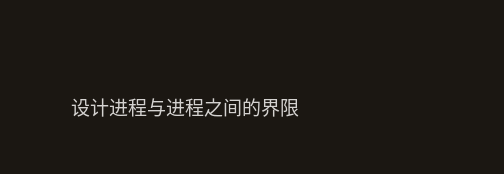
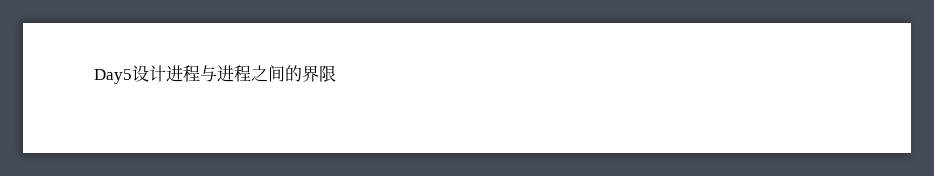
- 设计进程与进程之间的界限
+ Day5设计进程与进程之间的界限

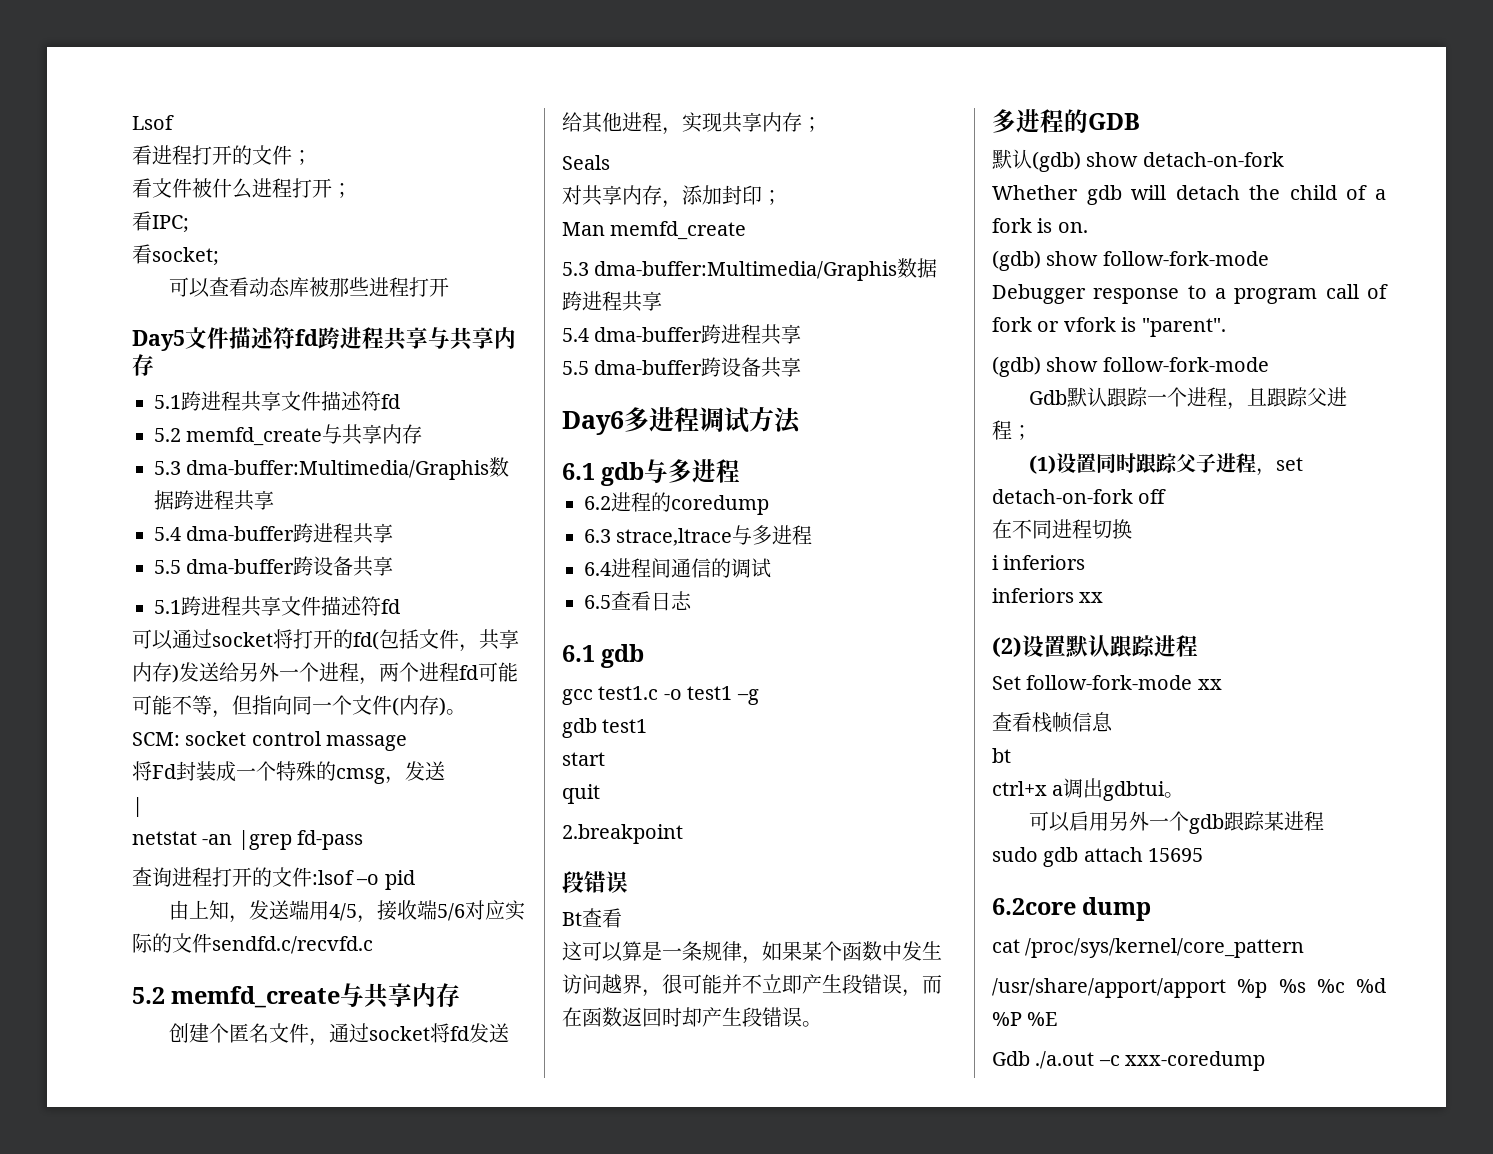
- Day5设计进程与进程之间的界限
+ Lsof
+ 看进程打开的文件；
+ 看文件被什么进程打开；
+ 看IPC;
+ 看socket;
+ 可以查看动态库被那些进程打开
+ Day5文件描述符fd跨进程共享与共享内存
+ 5.1跨进程共享文件描述符fd
+ 5.2 memfd_create与共享内存
+ 5.3 dma-buffer:Multimedia/Graphis数据跨进程共享
+ 5.4 dma-buffer跨进程共享
+ 5.5 dma-buffer跨设备共享
+ 5.1跨进程共享文件描述符fd
+ 可以通过socket将打开的fd(包括文件，共享内存)发送给另外一个进程，两个进程fd可能可能不等，但指向同一个文件(内存)。
+ SCM: socket control massage
+ 将Fd封装成一个特殊的cmsg，发送
+ |
+ netstat -an |grep fd-pass
+ 查询进程打开的文件:lsof –o pid
+ 由上知，发送端用4/5，接收端5/6对应实际的文件sendfd.c/recvfd.c
+ 5.2 memfd_create与共享内存
+ 创建个匿名文件，通过socket将fd发送给其他进程，实现共享内存；
+ Seals
+ 对共享内存，添加封印；
+ Man memfd_create
+ 5.3 dma-buffer:Multimedia/Graphis数据跨进程共享
+ 5.4 dma-buffer跨进程共享
+ 5.5 dma-buffer跨设备共享
+ Day6多进程调试方法
+ 6.1 gdb与多进程
+ 6.2进程的coredump
+ 6.3 strace,ltrace与多进程
+ 6.4进程间通信的调试
+ 6.5查看日志
+ 6.1 gdb
+ gcc test1.c -o test1 –g
+ gdb test1
+ start
+ quit
+ 2.breakpoint
+ 段错误
+ Bt查看
+ 这可以算是一条规律，如果某个函数中发生访问越界，很可能并不立即产生段错误，而在函数返回时却产生段错误。
+ 多进程的GDB
+ 默认(gdb) show detach-on-fork
+ Whether gdb will detach the child of a fork is on.
+ (gdb) show follow-fork-mode
+ Debugger response to a program call of fork or vfork is "parent".
+ (gdb) show follow-fork-mode
+ Gdb默认跟踪一个进程，且跟踪父进程；
+ (1)设置同时跟踪父子进程，set detach-on-fork off
+ 在不同进程切换
+ i inferiors
+ inferiors xx
+ (2)设置默认跟踪进程
+ Set follow-fork-mode xx
+ 查看栈帧信息
+ bt
+ ctrl+x a调出gdbtui。
+ 可以启用另外一个gdb跟踪某进程
+ sudo gdb attach 15695
+ 6.2core dump
+ cat /proc/sys/kernel/core_pattern
+ /usr/share/apport/apport %p %s %c %d %P %E
+ Gdb ./a.out –c xxx-coredump

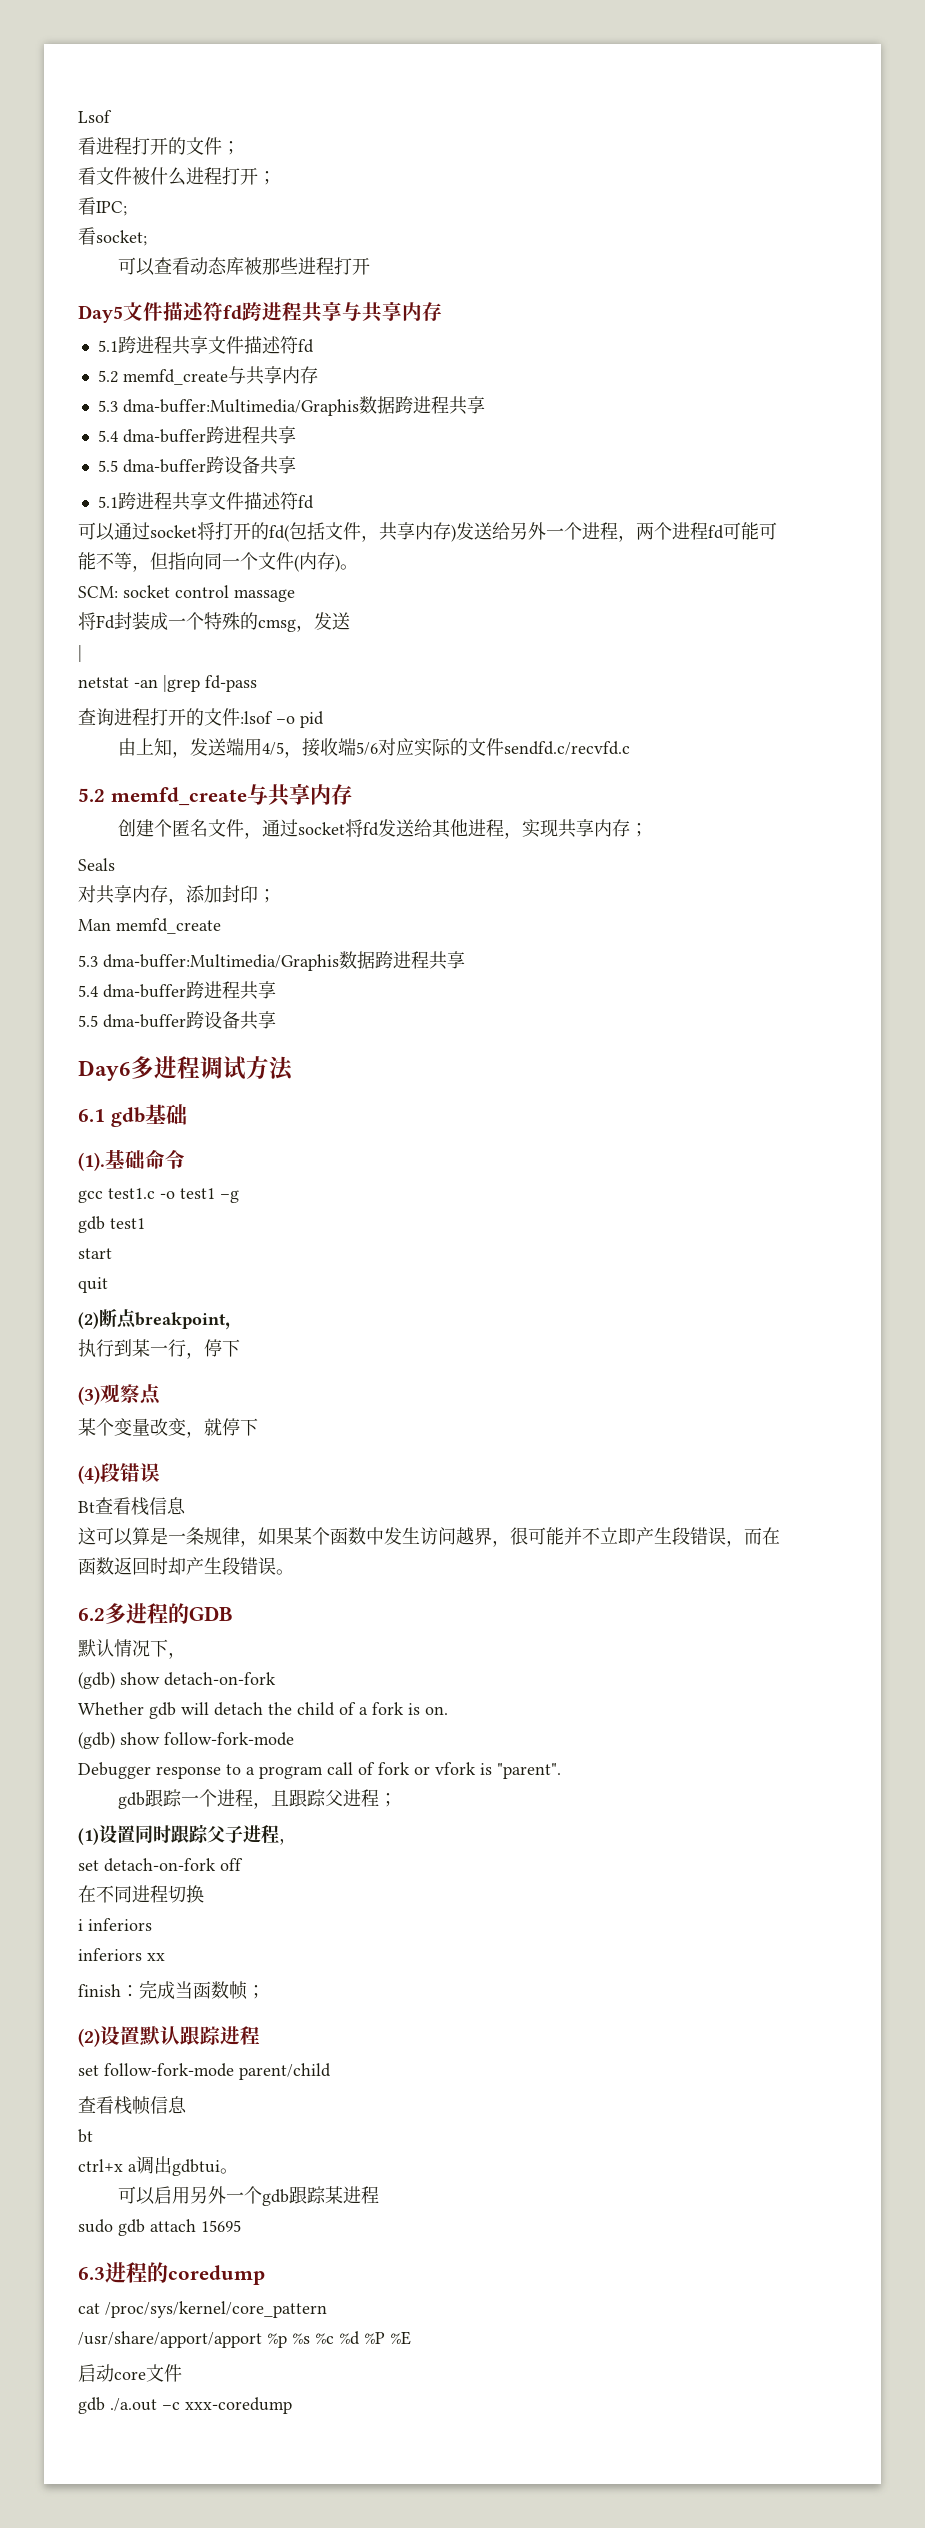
- 6.1 gdb与多进程
- 6.2进程的coredump
- 6.3 strace,ltrace与多进程
- 6.4进程间通信的调试
- 6.5查看日志
- 6.1 gdb
+ 6.1 gdb基础
+ (1).基础命令
- 2.breakpoint
- 段错误
+ (2)断点breakpoint，
+ 执行到某一行，停下
+ (3)观察点
+ 某个变量改变，就停下
+ (4)段错误
- Bt查看
+ Bt查看栈信息
- 多进程的GDB
+ 6.2多进程的GDB
- 默认(gdb) show detach-on-fork
+ 默认情况下，
+ (gdb) show detach-on-fork
  Debugger response to a program call of fork or vfork is "parent".
- (gdb) show follow-fork-mode
- Gdb默认跟踪一个进程，且跟踪父进程；
+ gdb跟踪一个进程，且跟踪父进程；
- (1)设置同时跟踪父子进程，set detach-on-fork off
+ (1)设置同时跟踪父子进程，
+ set detach-on-fork off
+ finish：完成当函数帧；
- Set follow-fork-mode xx
+ set follow-fork-mode parent/child
- 6.2core dump
+ 6.3进程的coredump
- Gdb ./a.out –c xxx-coredump
+ 启动core文件
+ gdb ./a.out –c xxx-coredump

